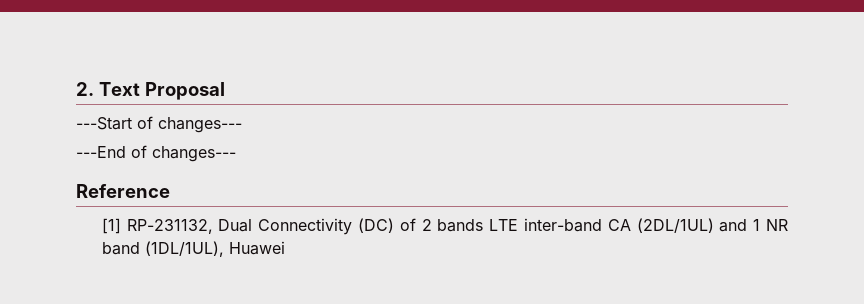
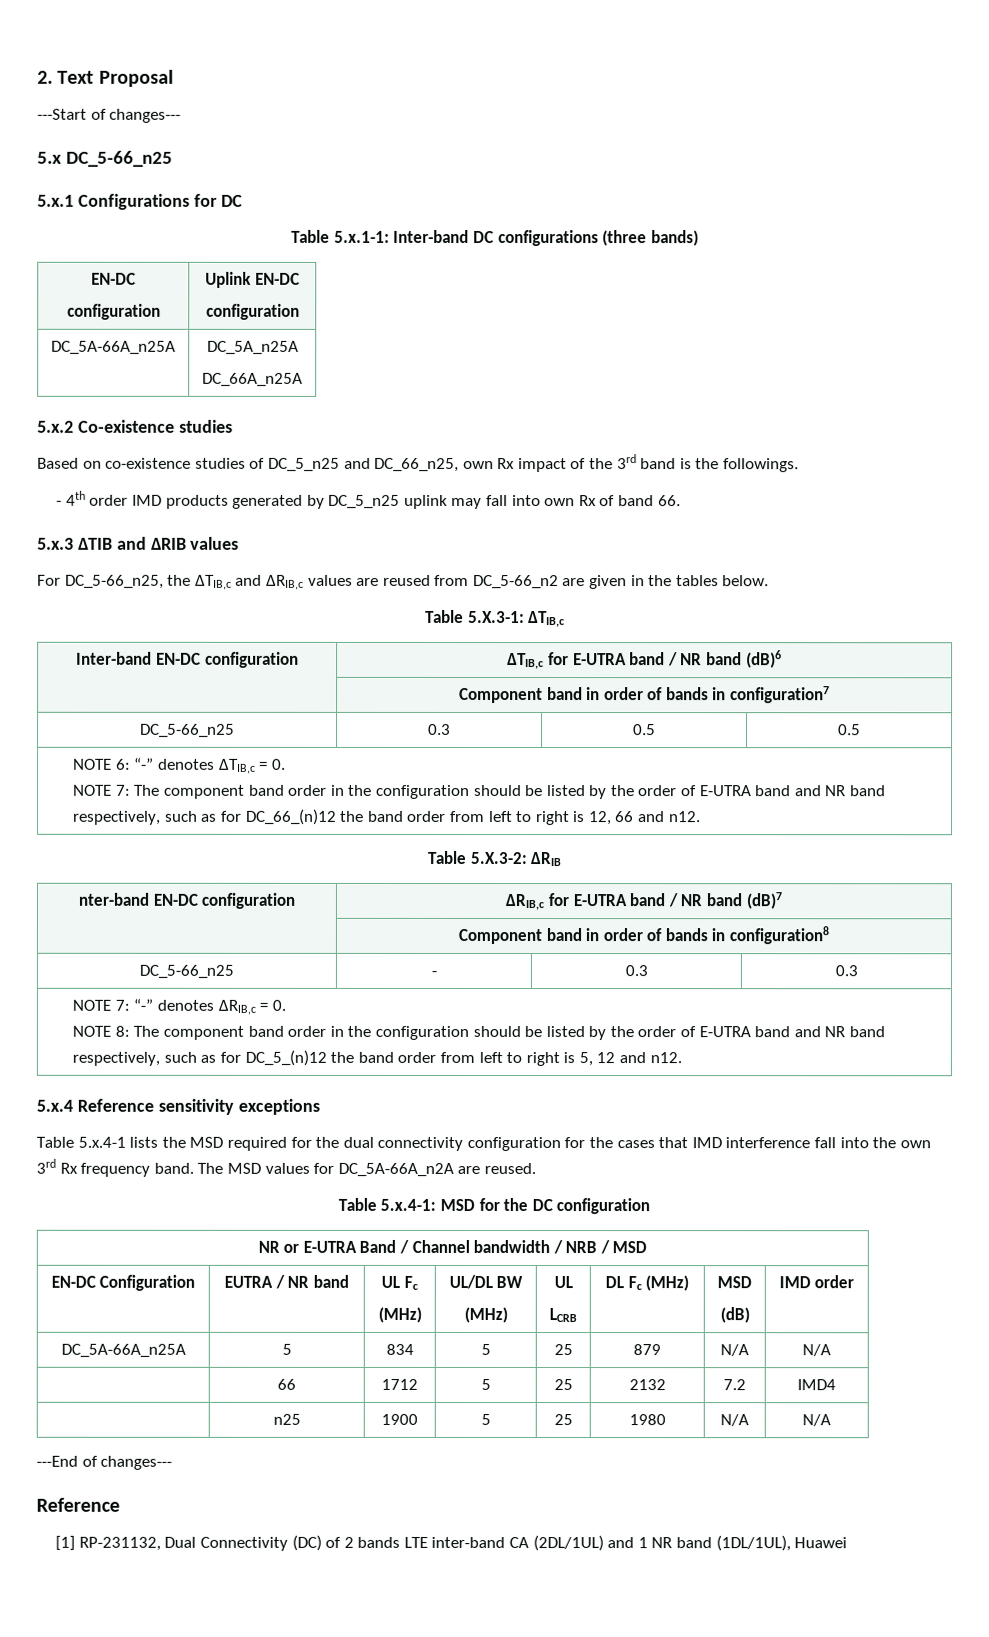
+ 5.x DC_5-66_n25
+ 5.x.1 Configurations for DC
+ Table 5.x.1-1: Inter-band DC configurations (three bands)
+ EN-DC
+ configuration | Uplink EN-DC
+ configuration
+ DC_5A-66A_n25A | DC_5A_n25A
+ DC_66A_n25A
+ 5.x.2 Co-existence studies
+ Based on co-existence studies of DC_5_n25 and DC_66_n25, own Rx impact of the 3rd band is the followings.
+ - 4th order IMD products generated by DC_5_n25 uplink may fall into own Rx of band 66.
+ 5.x.3 ∆TIB and ∆RIB values
+ For DC_5-66_n25, the ΔTIB,c and ΔRIB,c values are reused from DC_5-66_n2 are given in the tables below.
+ Table 5.X.3-1: ΔTIB,c
+ Inter-band EN-DC configuration | ΔTIB,c for E-UTRA band / NR band (dB)6
+ | Component band in order of bands in configuration7
+ DC_5-66_n25 | 0.3 | 0.5 | 0.5
+ NOTE 6: “-” denotes ΔTIB,c = 0.
+ NOTE 7: The component band order in the configuration should be listed by the order of E-UTRA band and NR band respectively, such as for DC_66_(n)12 the band order from left to right is 12, 66 and n12.
+ Table 5.X.3-2: ΔRIB
+ nter-band EN-DC configuration | ΔRIB,c for E-UTRA band / NR band (dB)7
+ | Component band in order of bands in configuration8
+ DC_5-66_n25 | - | 0.3 | 0.3
+ NOTE 7: “-” denotes ΔRIB,c = 0.
+ NOTE 8: The component band order in the configuration should be listed by the order of E-UTRA band and NR band respectively, such as for DC_5_(n)12 the band order from left to right is 5, 12 and n12.
+ 5.x.4 Reference sensitivity exceptions
+ Table 5.x.4-1 lists the MSD required for the dual connectivity configuration for the cases that IMD interference fall into the own 3rd Rx frequency band. The MSD values for DC_5A-66A_n2A are reused.
+ Table 5.x.4-1: MSD for the DC configuration
+ NR or E-UTRA Band / Channel bandwidth / NRB / MSD
+ EN-DC Configuration | EUTRA / NR band | UL Fc
+ (MHz) | UL/DL BW
+ (MHz) | UL
+ LCRB | DL Fc (MHz) | MSD
+ (dB) | IMD order
+ DC_5A-66A_n25A | 5 | 834 | 5 | 25 | 879 | N/A | N/A
+ | 66 | 1712 | 5 | 25 | 2132 | 7.2 | IMD4
+ | n25 | 1900 | 5 | 25 | 1980 | N/A | N/A

